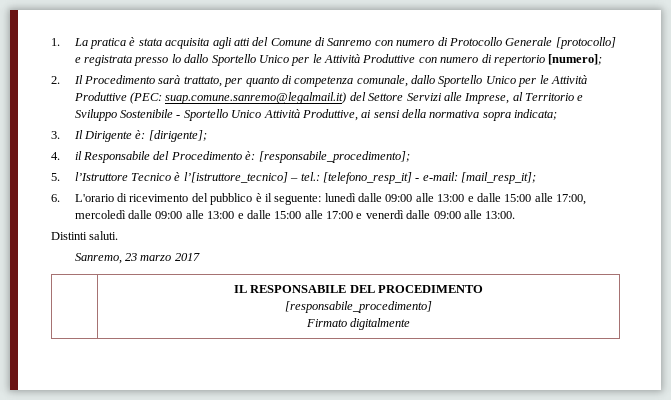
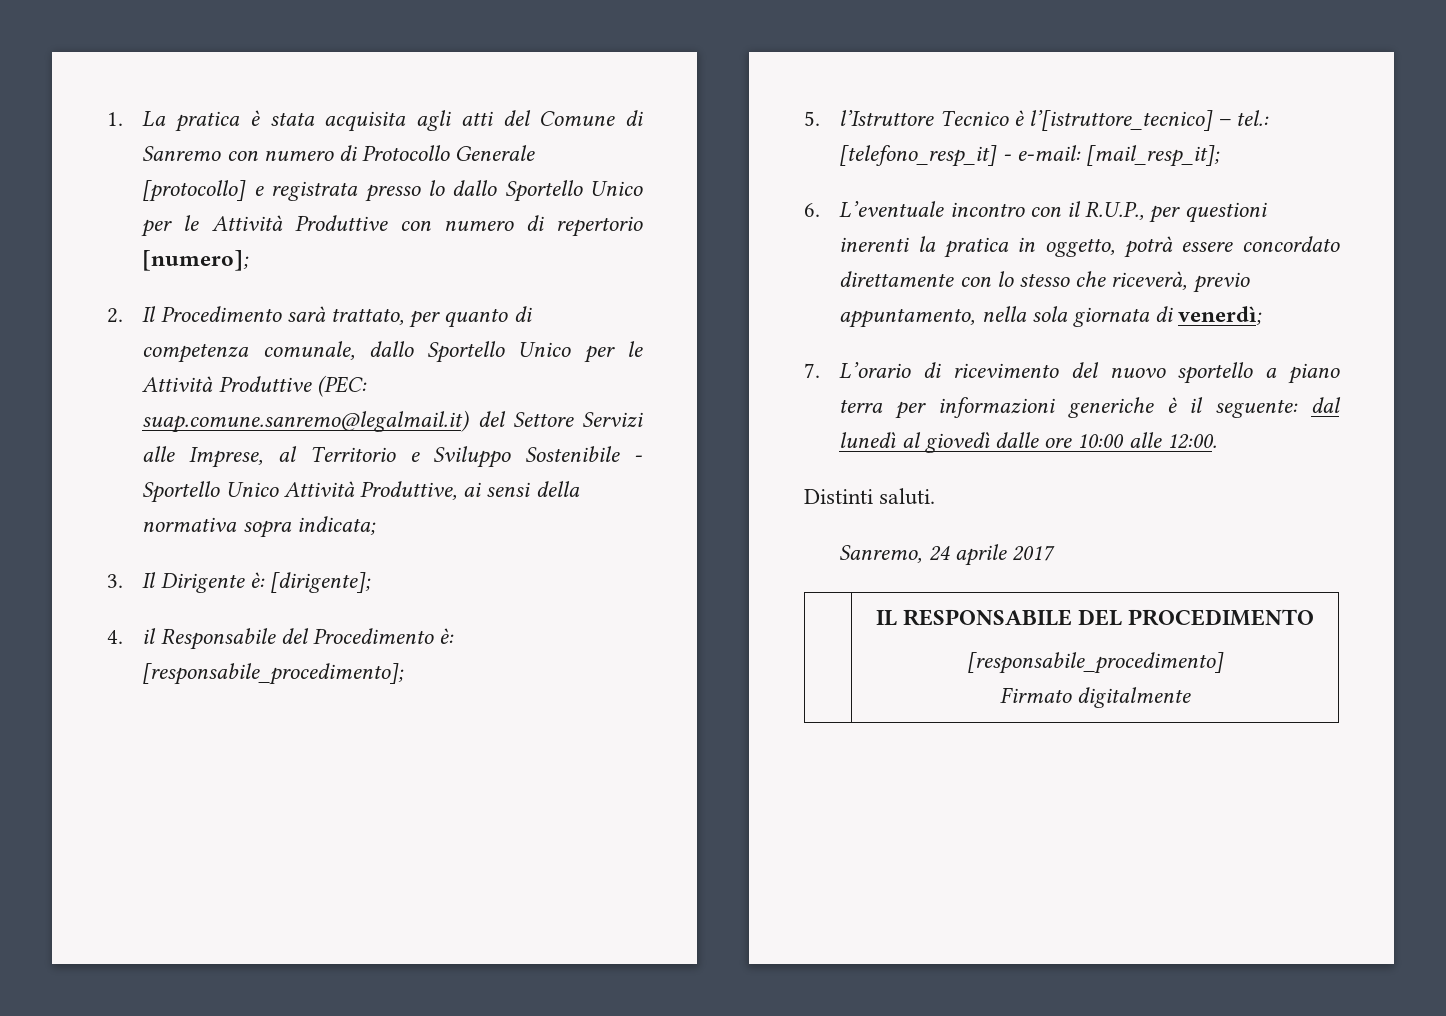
- 6. L'orario di ricevimento del pubblico è il seguente: lunedì dalle 09:00 alle 13:00 e dalle 15:00 alle 17:00, mercoledì dalle 09:00 alle 13:00 e dalle 15:00 alle 17:00 e venerdì dalle 09:00 alle 13:00.
+ 6. L’eventuale incontro con il R.U.P., per questioni inerenti la pratica in oggetto, potrà essere concordato direttamente con lo stesso che riceverà, previo appuntamento, nella sola giornata di venerdì;
+ 7. L’orario di ricevimento del nuovo sportello a piano terra per informazioni generiche è il seguente: dal lunedì al giovedì dalle ore 10:00 alle 12:00.
- Sanremo, 23 marzo 2017
+ Sanremo, 24 aprile 2017

